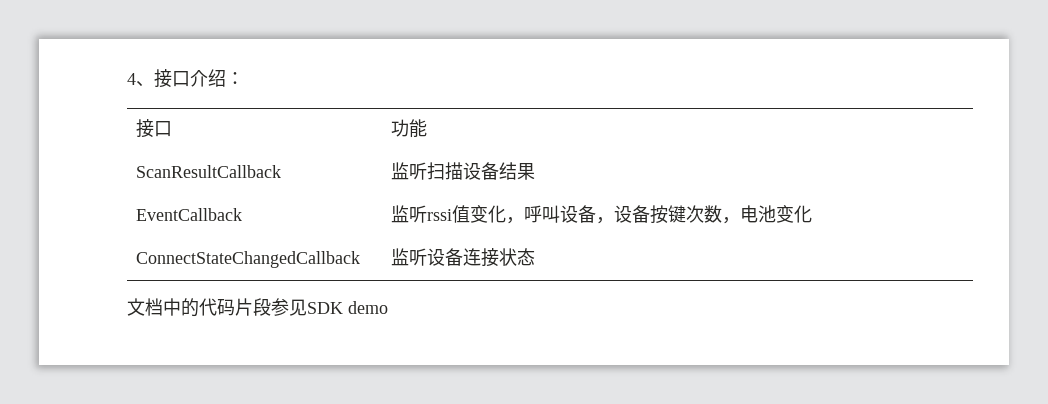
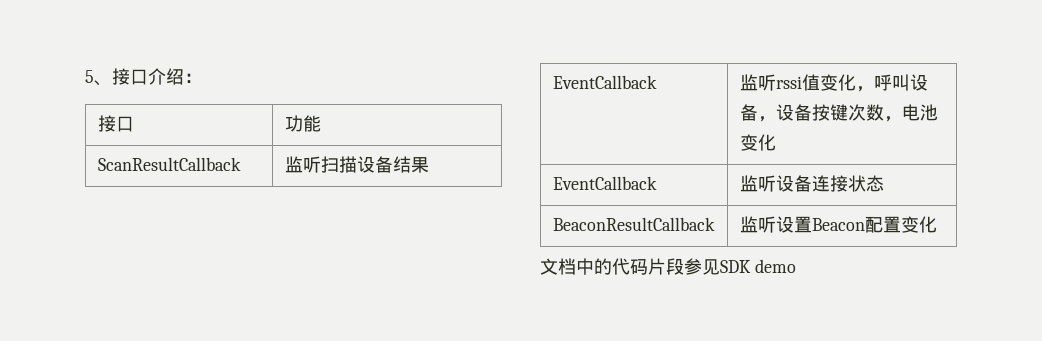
- 4、接口介绍：
+ 5、接口介绍：
- ConnectStateChangedCallback | 监听设备连接状态
+ EventCallback | 监听设备连接状态
+ BeaconResultCallback | 监听设置Beacon配置变化

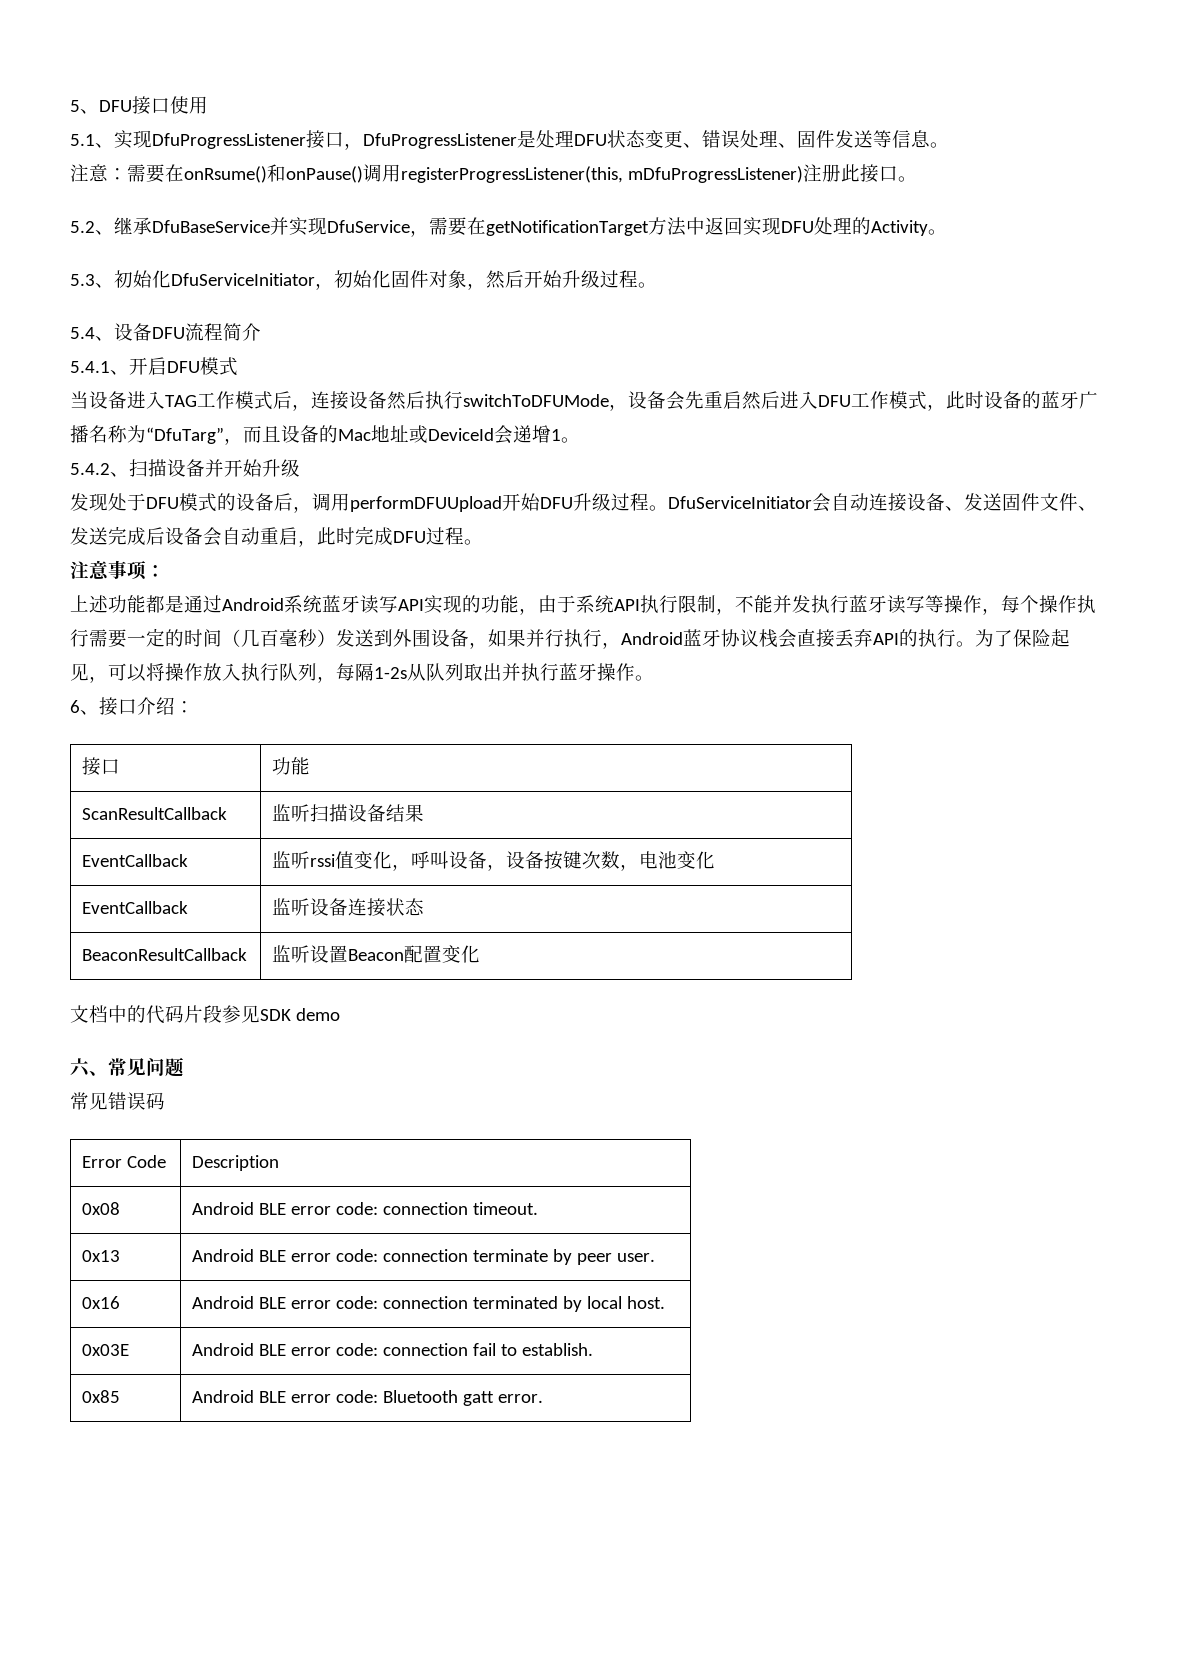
- 5、接口介绍：
+ 5、DFU接口使用
+ 5.1、实现DfuProgressListener接口，DfuProgressListener是处理DFU状态变更、错误处理、固件发送等信息。
+ 注意：需要在onRsume()和onPause()调用registerProgressListener(this, mDfuProgressListener)注册此接口。
+ 5.2、继承DfuBaseService并实现DfuService，需要在getNotificationTarget方法中返回实现DFU处理的Activity。
+ 5.3、初始化DfuServiceInitiator，初始化固件对象，然后开始升级过程。
+ 5.4、设备DFU流程简介
+ 5.4.1、开启DFU模式
+ 当设备进入TAG工作模式后，连接设备然后执行switchToDFUMode，设备会先重启然后进入DFU工作模式，此时设备的蓝牙广播名称为“DfuTarg”，而且设备的Mac地址或DeviceId会递增1。
+ 5.4.2、扫描设备并开始升级
+ 发现处于DFU模式的设备后，调用performDFUUpload开始DFU升级过程。DfuServiceInitiator会自动连接设备、发送固件文件、发送完成后设备会自动重启，此时完成DFU过程。
+ 注意事项：
+ 上述功能都是通过Android系统蓝牙读写API实现的功能，由于系统API执行限制，不能并发执行蓝牙读写等操作，每个操作执行需要一定的时间（几百毫秒）发送到外围设备，如果并行执行，Android蓝牙协议栈会直接丢弃API的执行。为了保险起见，可以将操作放入执行队列，每隔1-2s从队列取出并执行蓝牙操作。
+ 6、接口介绍：
+ 六、常见问题
+ 常见错误码
+ Error Code | Description
+ 0x08 | Android BLE error code: connection timeout.
+ 0x13 | Android BLE error code: connection terminate by peer user.
+ 0x16 | Android BLE error code: connection terminated by local host.
+ 0x03E | Android BLE error code: connection fail to establish.
+ 0x85 | Android BLE error code: Bluetooth gatt error.

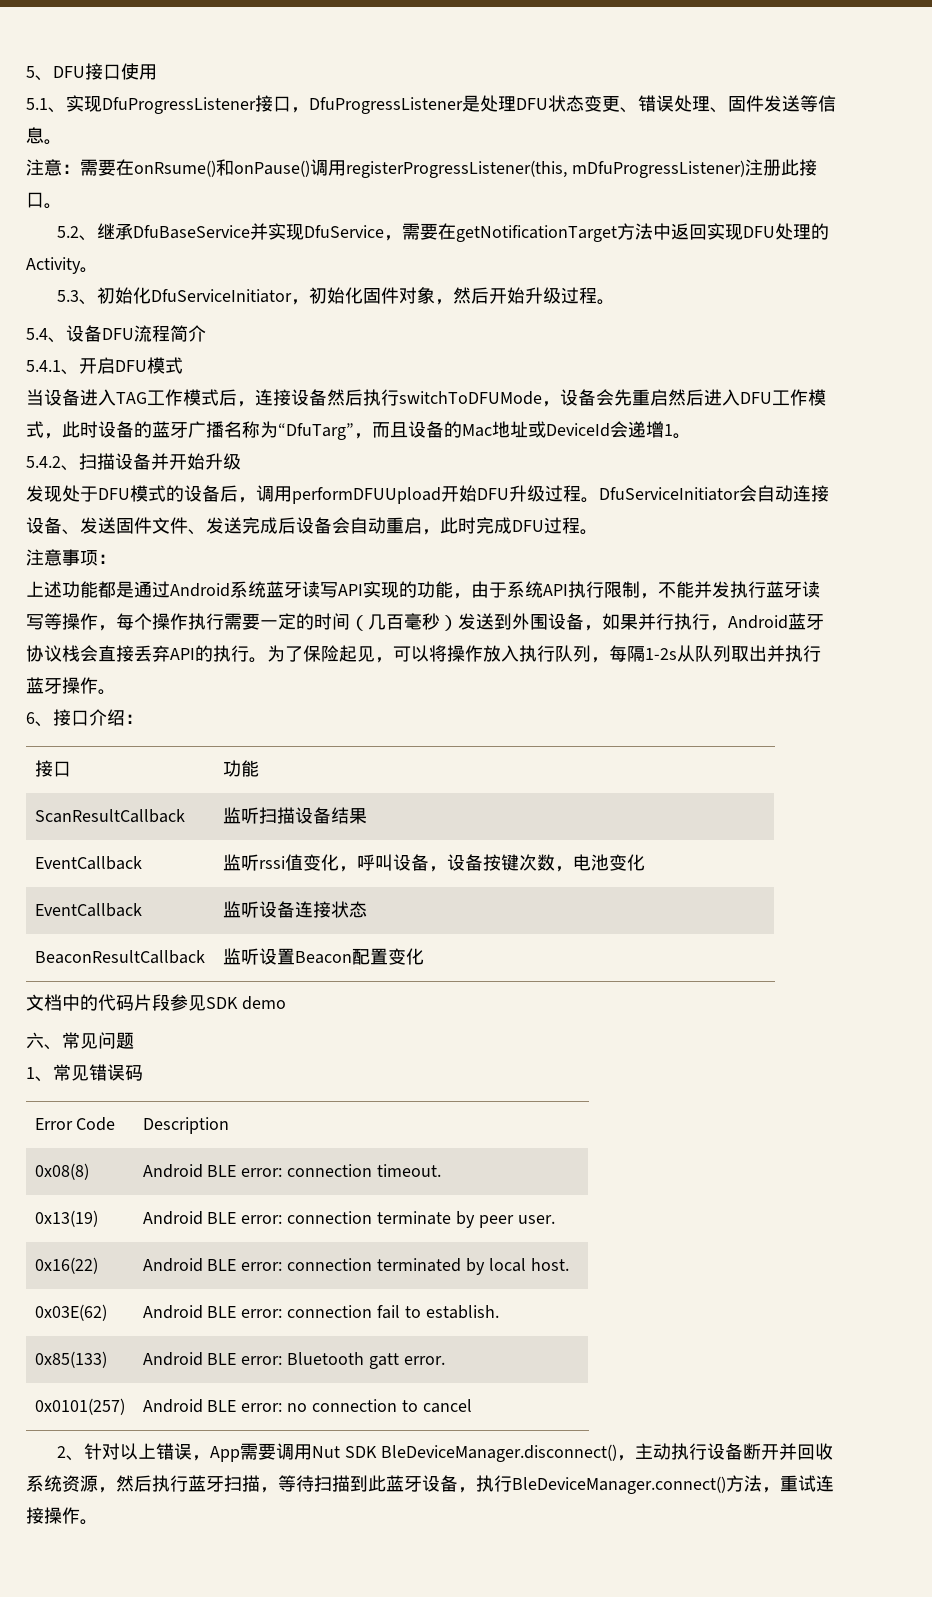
- 常见错误码
+ 1、常见错误码
- 0x08 | Android BLE error code: connection timeout.
+ 0x08(8) | Android BLE error: connection timeout.
- 0x13 | Android BLE error code: connection terminate by peer user.
+ 0x13(19) | Android BLE error: connection terminate by peer user.
- 0x16 | Android BLE error code: connection terminated by local host.
+ 0x16(22) | Android BLE error: connection terminated by local host.
- 0x03E | Android BLE error code: connection fail to establish.
+ 0x03E(62) | Android BLE error: connection fail to establish.
- 0x85 | Android BLE error code: Bluetooth gatt error.
+ 0x85(133) | Android BLE error: Bluetooth gatt error.
+ 0x0101(257) | Android BLE error: no connection to cancel
+ 2、针对以上错误，App需要调用Nut SDK BleDeviceManager.disconnect()，主动执行设备断开并回收系统资源，然后执行蓝牙扫描，等待扫描到此蓝牙设备，执行BleDeviceManager.connect()方法，重试连接操作。

